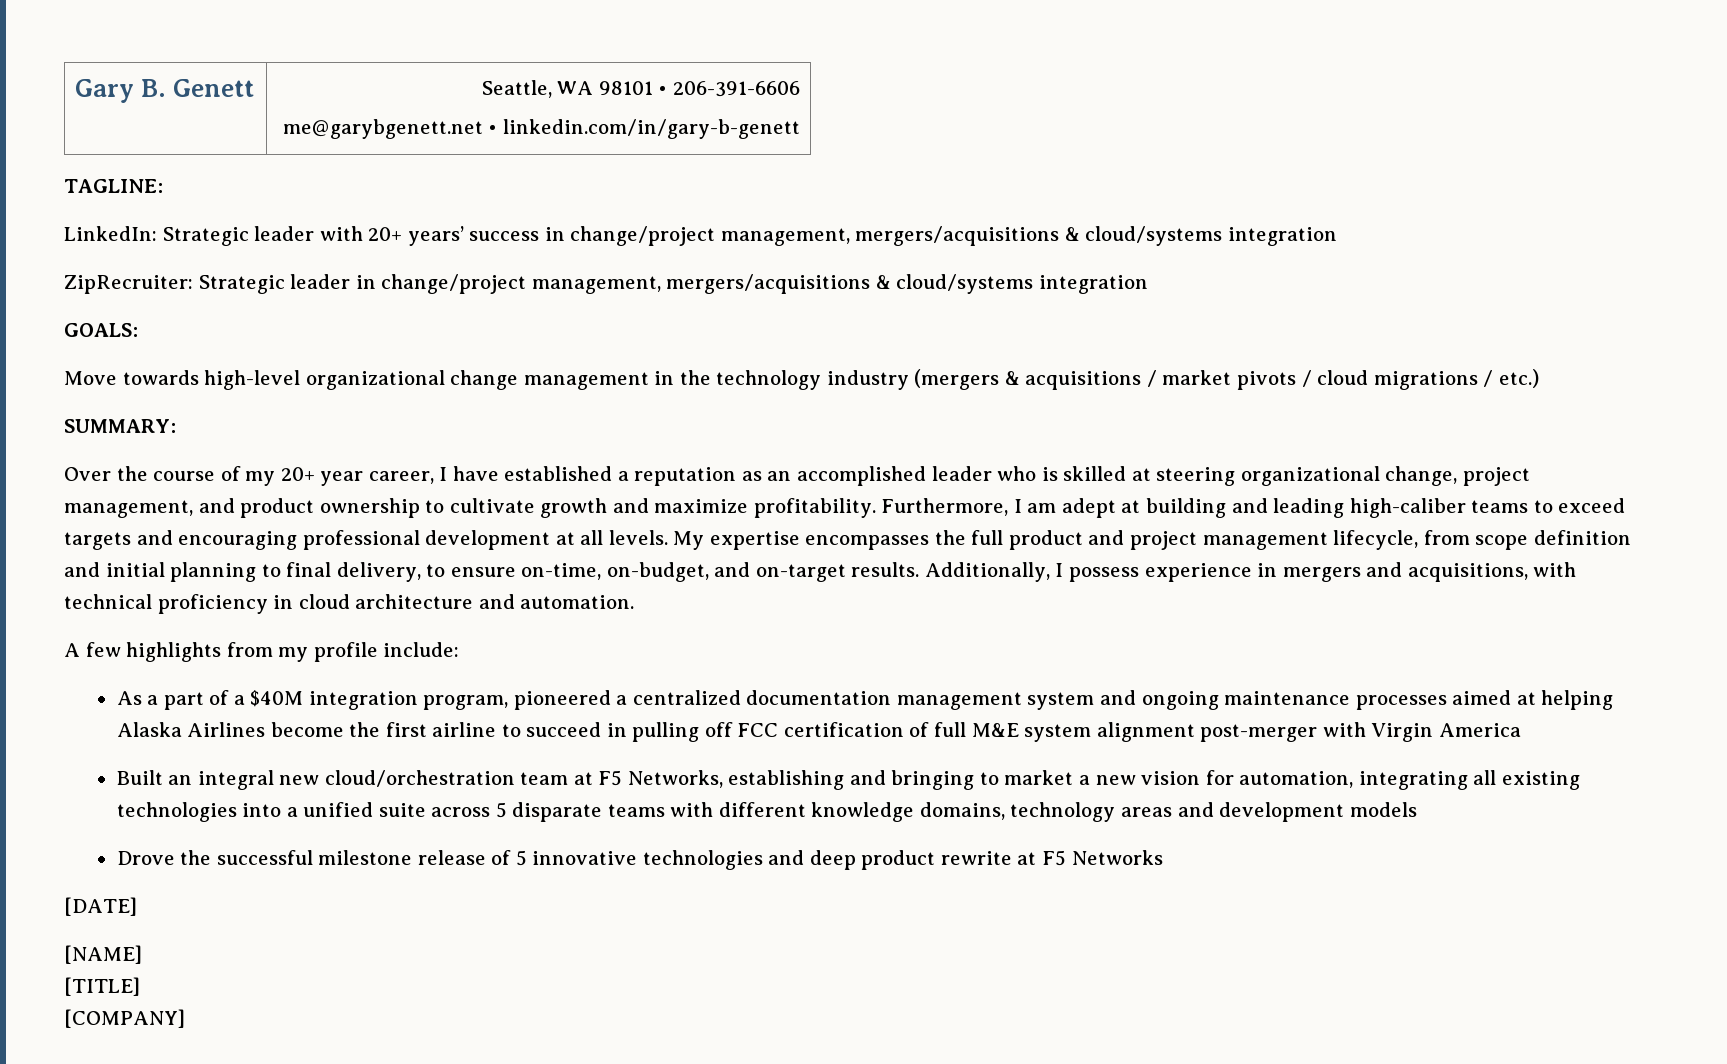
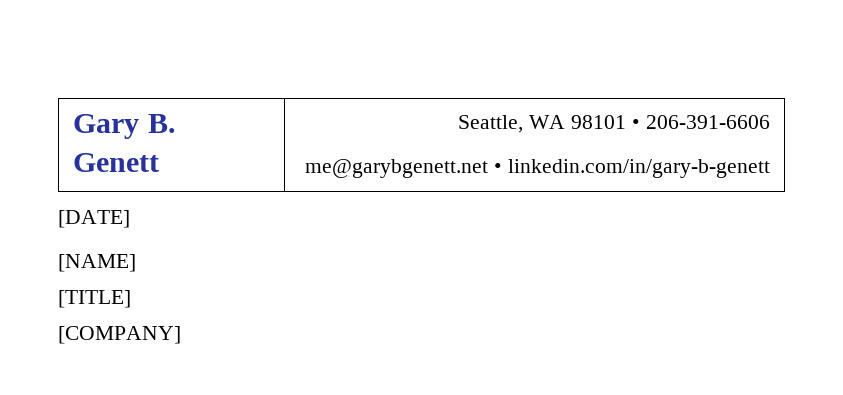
- TAGLINE:
- LinkedIn: Strategic leader with 20+ years’ success in change/project management, mergers/acquisitions & cloud/systems integration
- ZipRecruiter: Strategic leader in change/project management, mergers/acquisitions & cloud/systems integration
- GOALS:
- Move towards high-level organizational change management in the technology industry (mergers & acquisitions / market pivots / cloud migrations / etc.)
- SUMMARY:
- Over the course of my 20+ year career, I have established a reputation as an accomplished leader who is skilled at steering organizational change, project management, and product ownership to cultivate growth and maximize profitability. Furthermore, I am adept at building and leading high-caliber teams to exceed targets and encouraging professional development at all levels. My expertise encompasses the full product and project management lifecycle, from scope definition and initial planning to final delivery, to ensure on-time, on-budget, and on-target results. Additionally, I possess experience in mergers and acquisitions, with technical proficiency in cloud architecture and automation.
- A few highlights from my profile include:
- As a part of a $40M integration program, pioneered a centralized documentation management system and ongoing maintenance processes aimed at helping Alaska Airlines become the first airline to succeed in pulling off FCC certification of full M&E system alignment post-merger with Virgin America
- Built an integral new cloud/orchestration team at F5 Networks, establishing and bringing to market a new vision for automation, integrating all existing technologies into a unified suite across 5 disparate teams with different knowledge domains, technology areas and development models
- Drove the successful milestone release of 5 innovative technologies and deep product rewrite at F5 Networks

